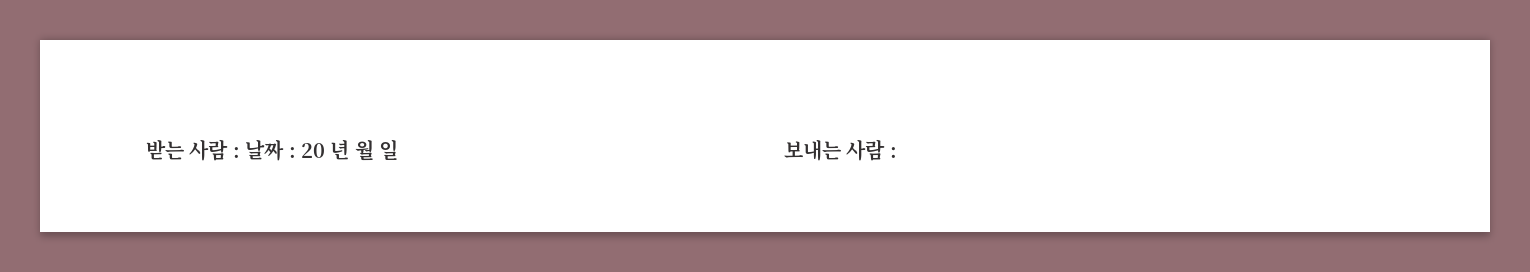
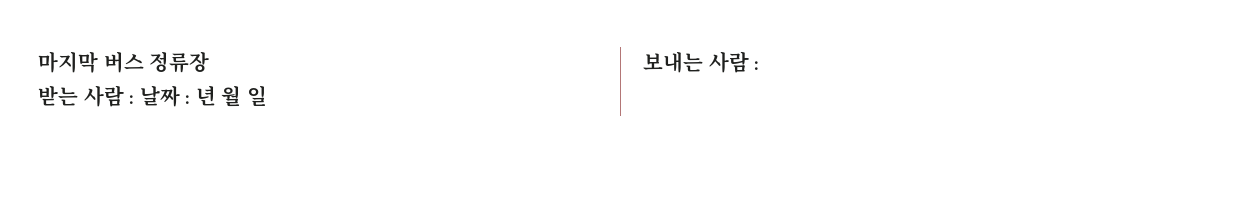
+ 마지막 버스 정류장
- 받는 사람 : 날짜 : 20 년 월 일
+ 받는 사람 : 날짜 : 년 월 일

